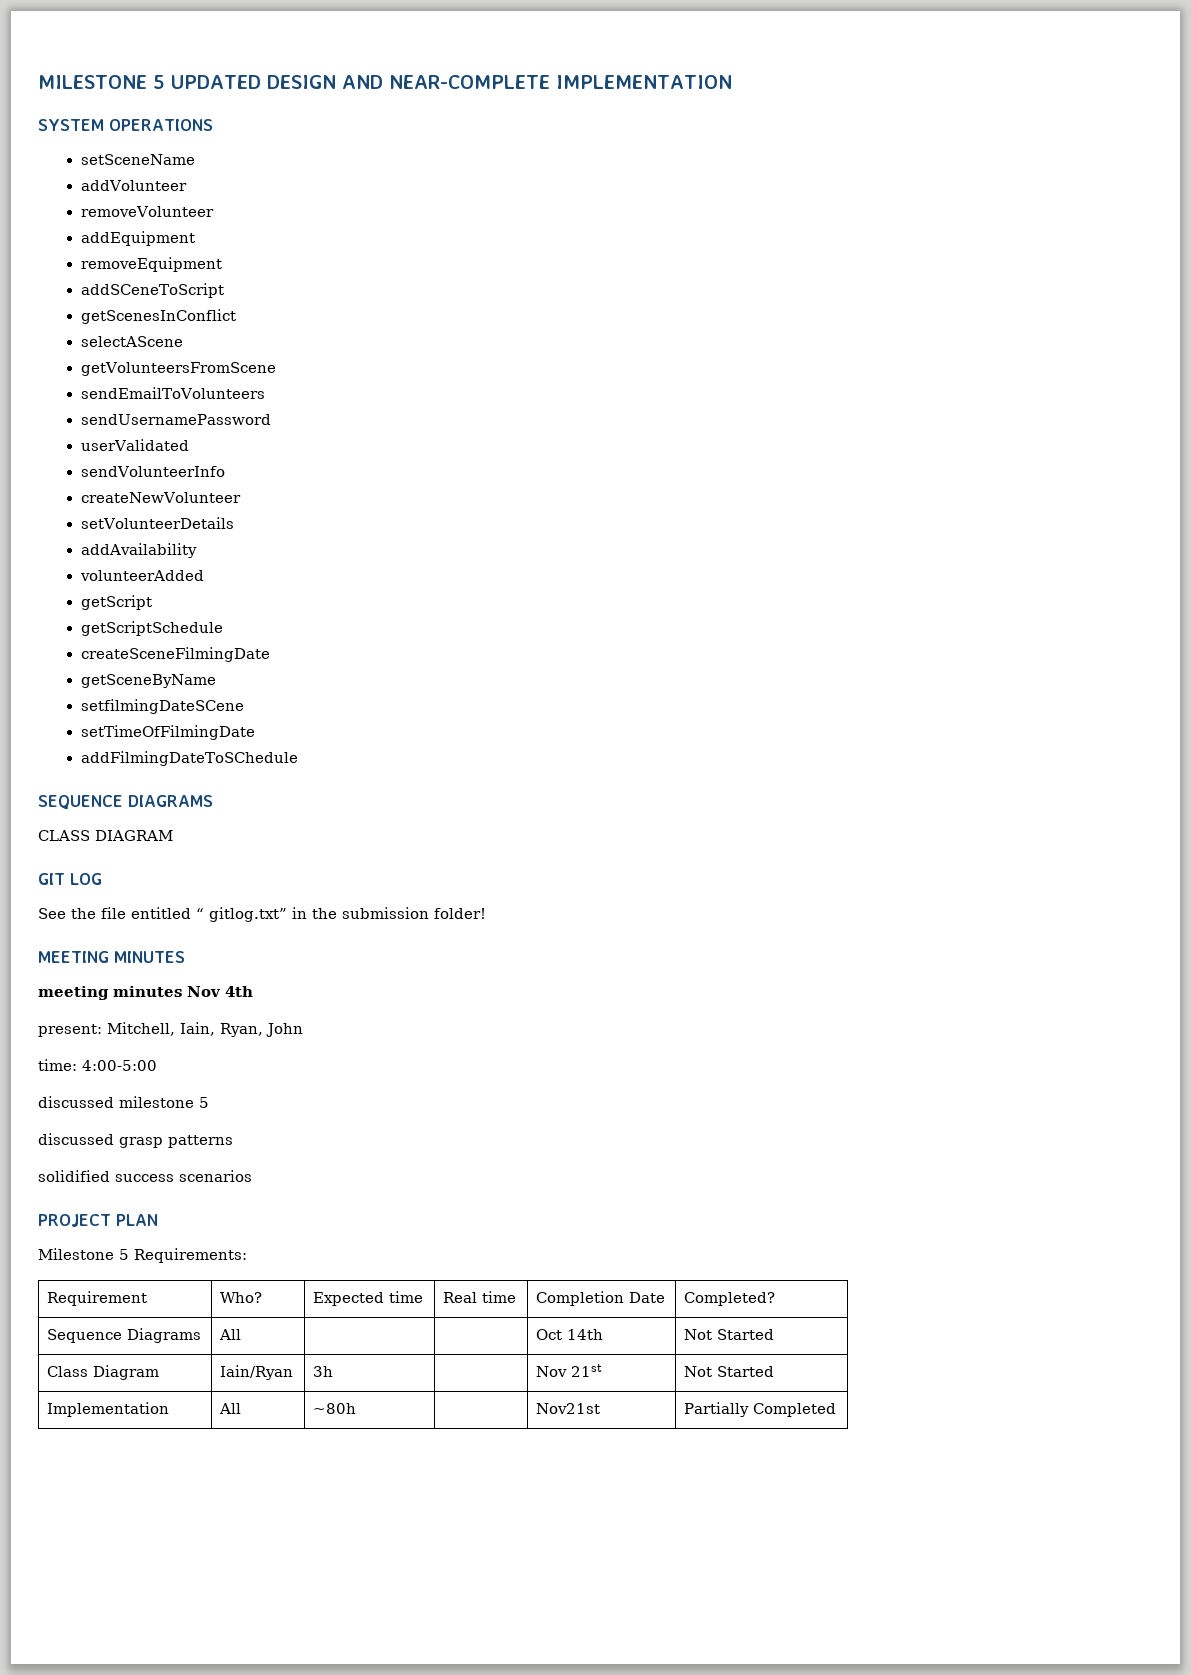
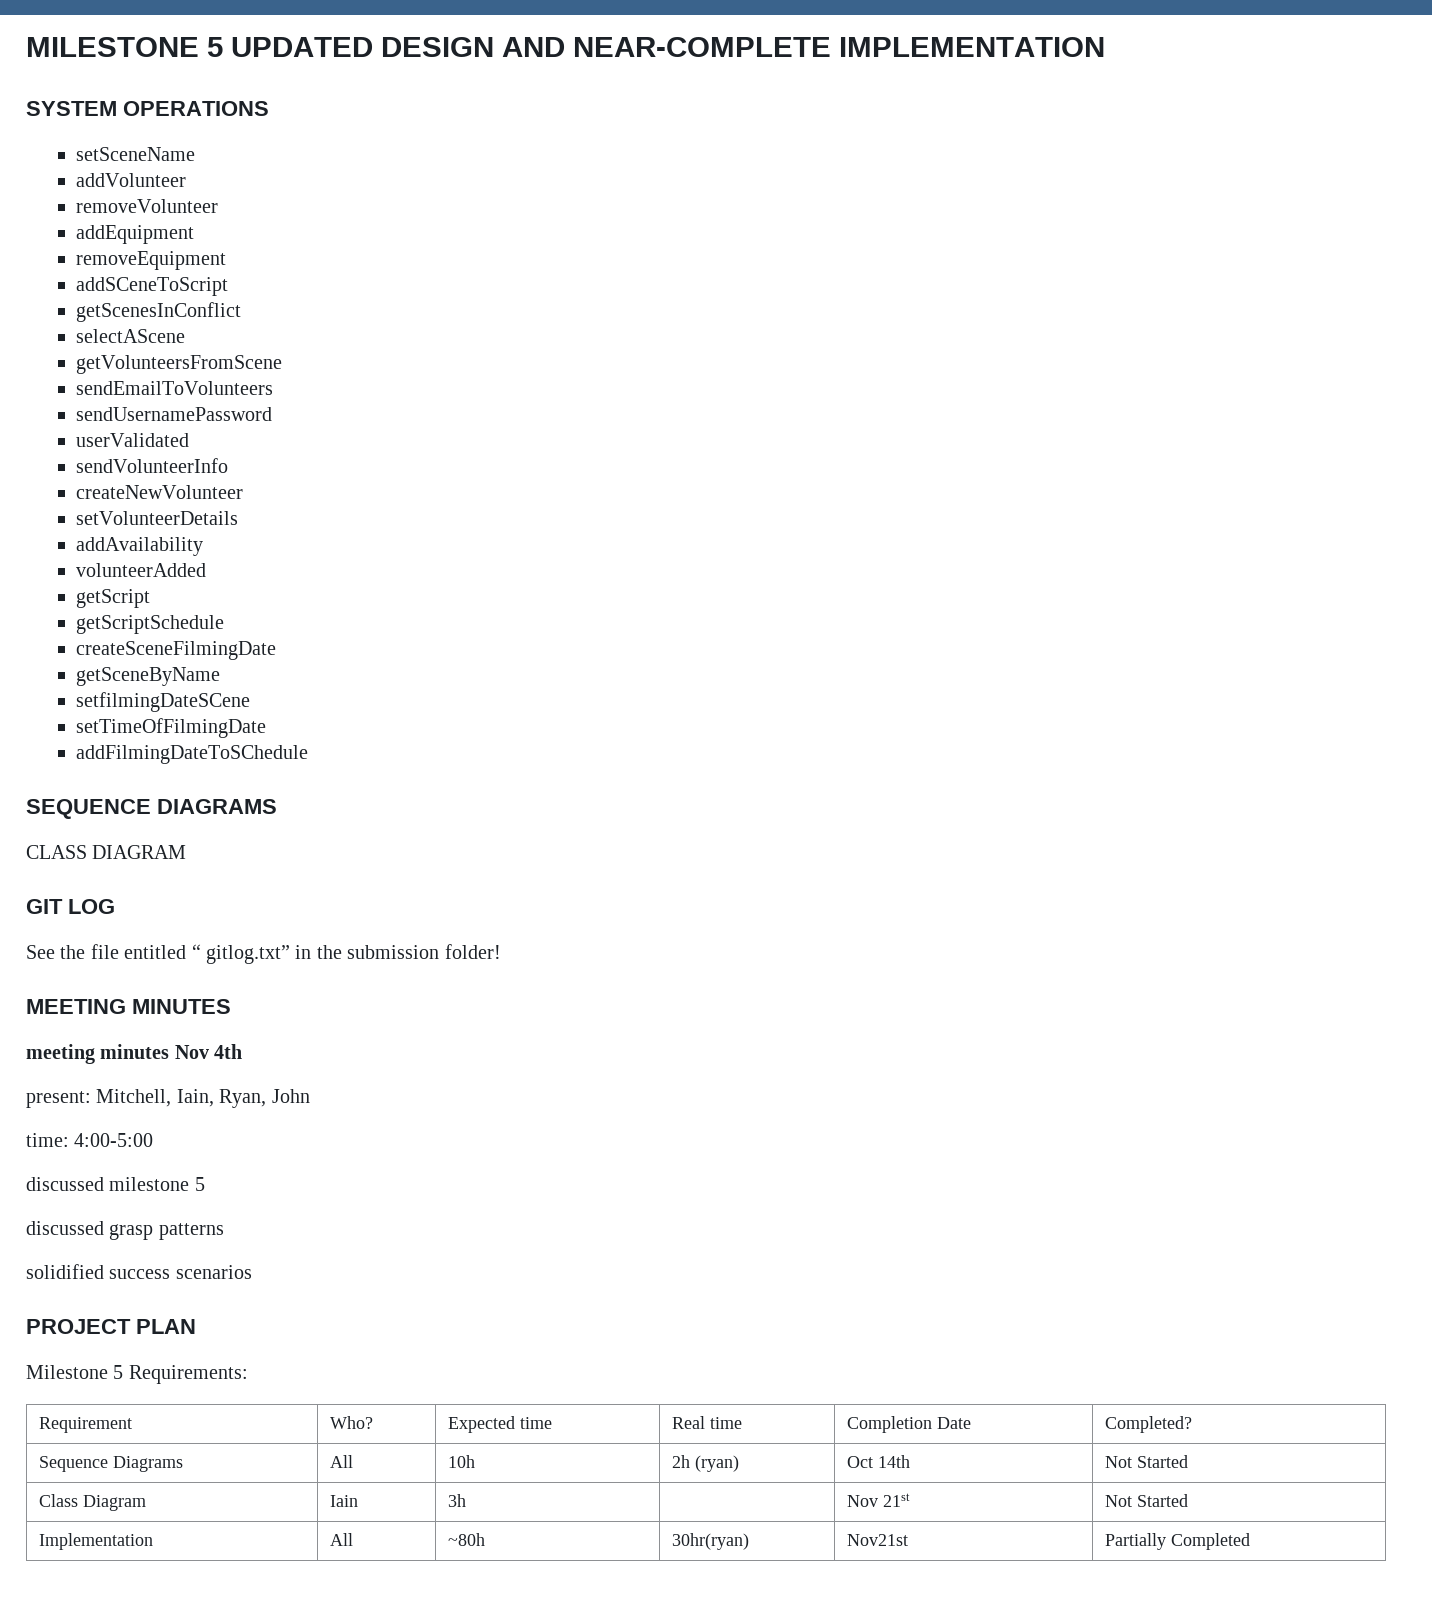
- Sequence Diagrams | All | | | Oct 14th | Not Started
+ Sequence Diagrams | All | 10h | 2h (ryan) | Oct 14th | Not Started
- Class Diagram | Iain/Ryan | 3h | | Nov 21st | Not Started
+ Class Diagram | Iain | 3h | | Nov 21st | Not Started
- Implementation | All | ~80h | | Nov21st | Partially Completed
+ Implementation | All | ~80h | 30hr(ryan) | Nov21st | Partially Completed

